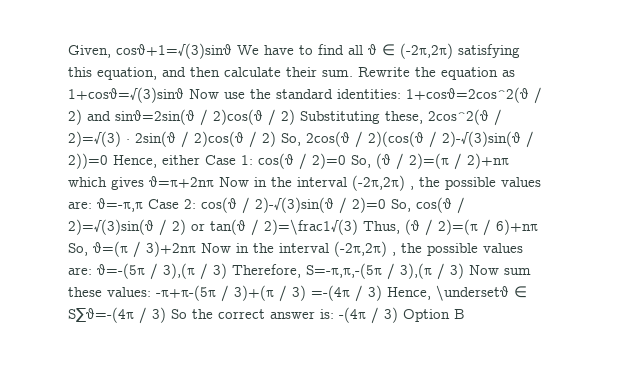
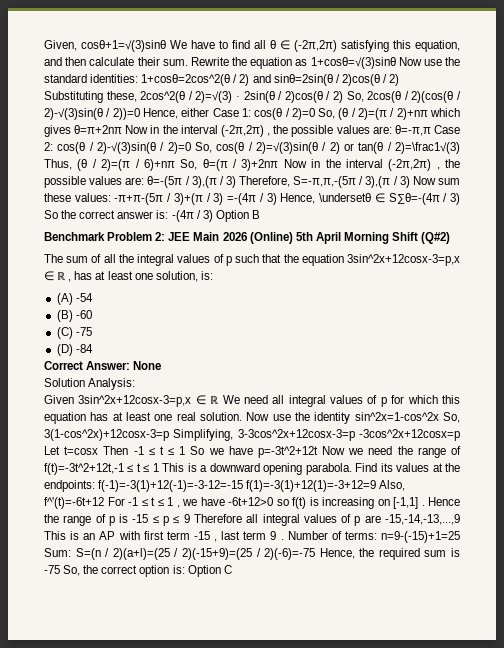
+ Benchmark Problem 2: JEE Main 2026 (Online) 5th April Morning Shift (Q#2)
+ The sum of all the integral values of p such that the equation 3sin^2x+12cosx-3=p,x ∈ ℝ , has at least one solution, is:
+ (A) -54
+ (B) -60
+ (C) -75
+ (D) -84
+ Correct Answer: None
+ Solution Analysis:
+ Given 3sin^2x+12cosx-3=p,x ∈ ℝ We need all integral values of p for which this equation has at least one real solution. Now use the identity sin^2x=1-cos^2x So, 3(1-cos^2x)+12cosx-3=p Simplifying, 3-3cos^2x+12cosx-3=p -3cos^2x+12cosx=p Let t=cosx Then -1 ≤ t ≤ 1 So we have p=-3t^2+12t Now we need the range of f(t)=-3t^2+12t,-1 ≤ t ≤ 1 This is a downward opening parabola. Find its values at the endpoints: f(-1)=-3(1)+12(-1)=-3-12=-15 f(1)=-3(1)+12(1)=-3+12=9 Also, f^'(t)=-6t+12 For -1 ≤ t ≤ 1 , we have -6t+12>0 so f(t) is increasing on [-1,1] . Hence the range of p is -15 ≤ p ≤ 9 Therefore all integral values of p are -15,-14,-13,...,9 This is an AP with first term -15 , last term 9 . Number of terms: n=9-(-15)+1=25 Sum: S=(n / 2)(a+l)=(25 / 2)(-15+9)=(25 / 2)(-6)=-75 Hence, the required sum is -75 So, the correct option is: Option C

